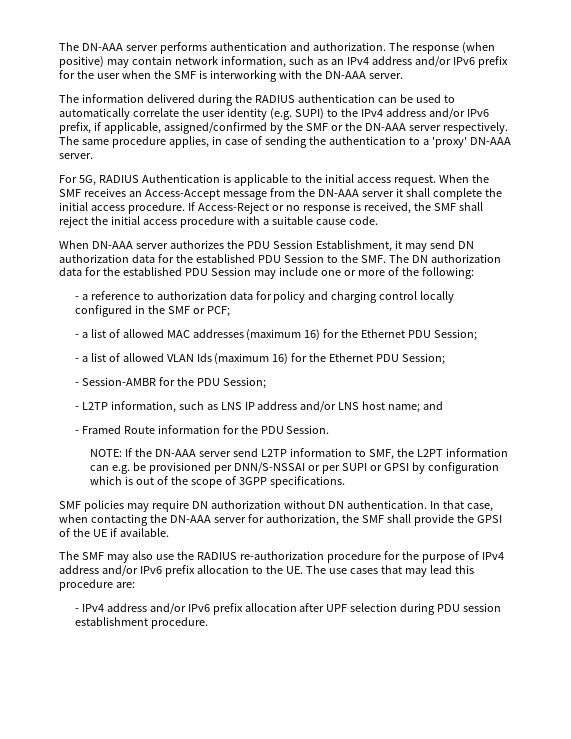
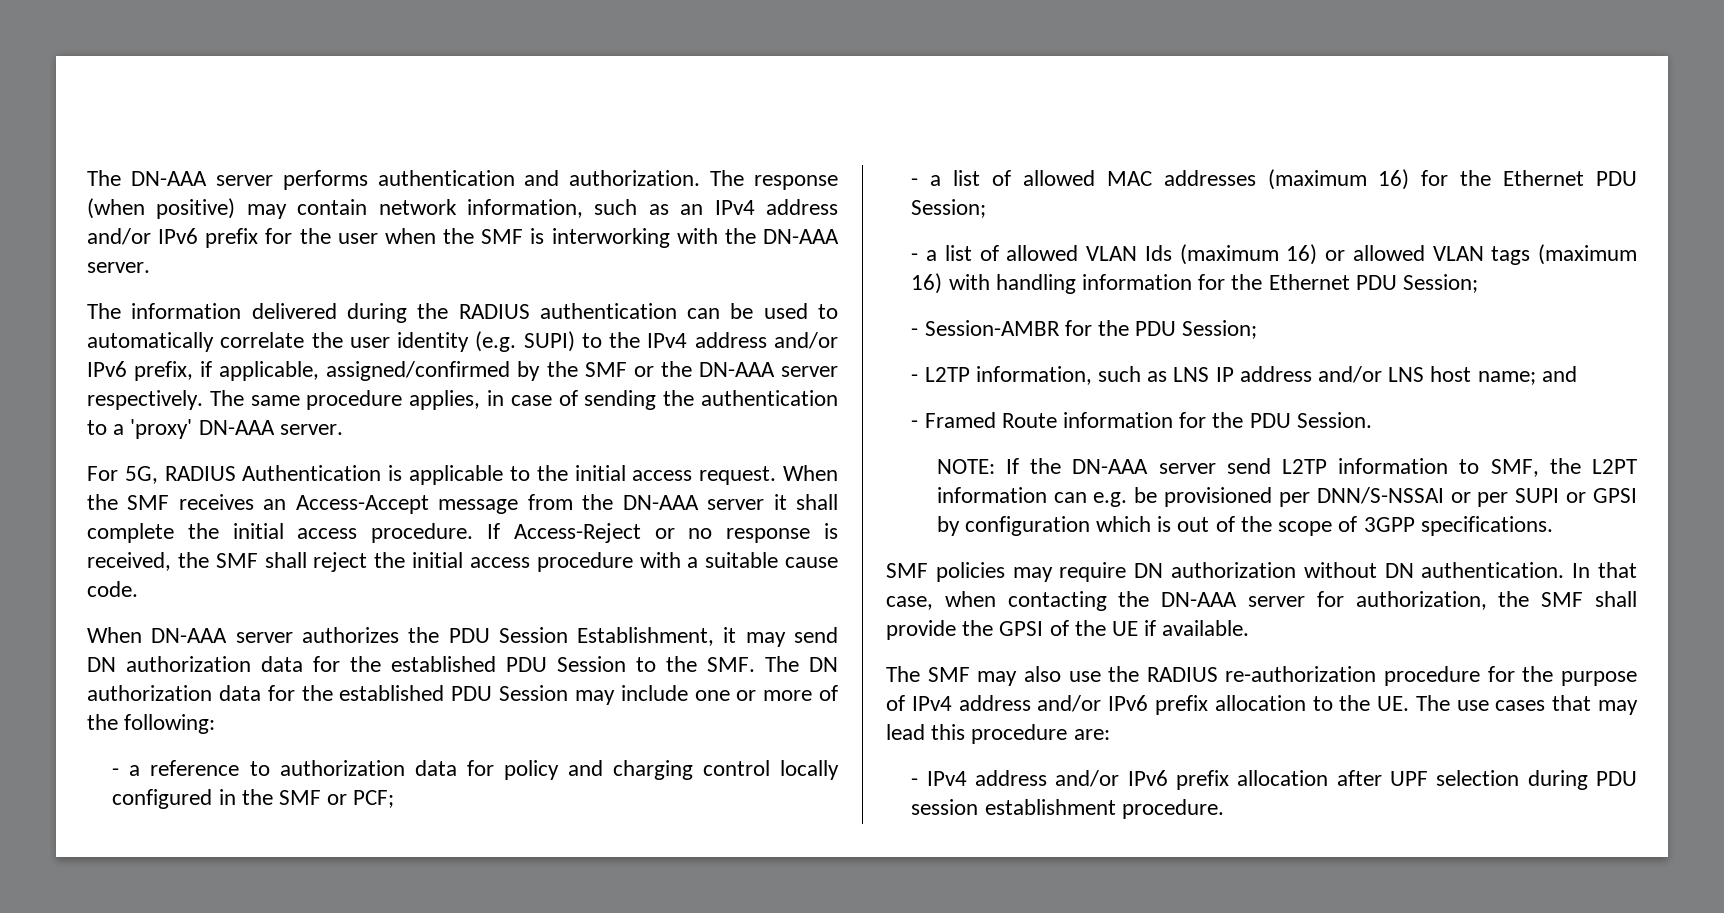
- - a list of allowed VLAN Ids (maximum 16) for the Ethernet PDU Session;
+ - a list of allowed VLAN Ids (maximum 16) or allowed VLAN tags (maximum 16) with handling information for the Ethernet PDU Session;

